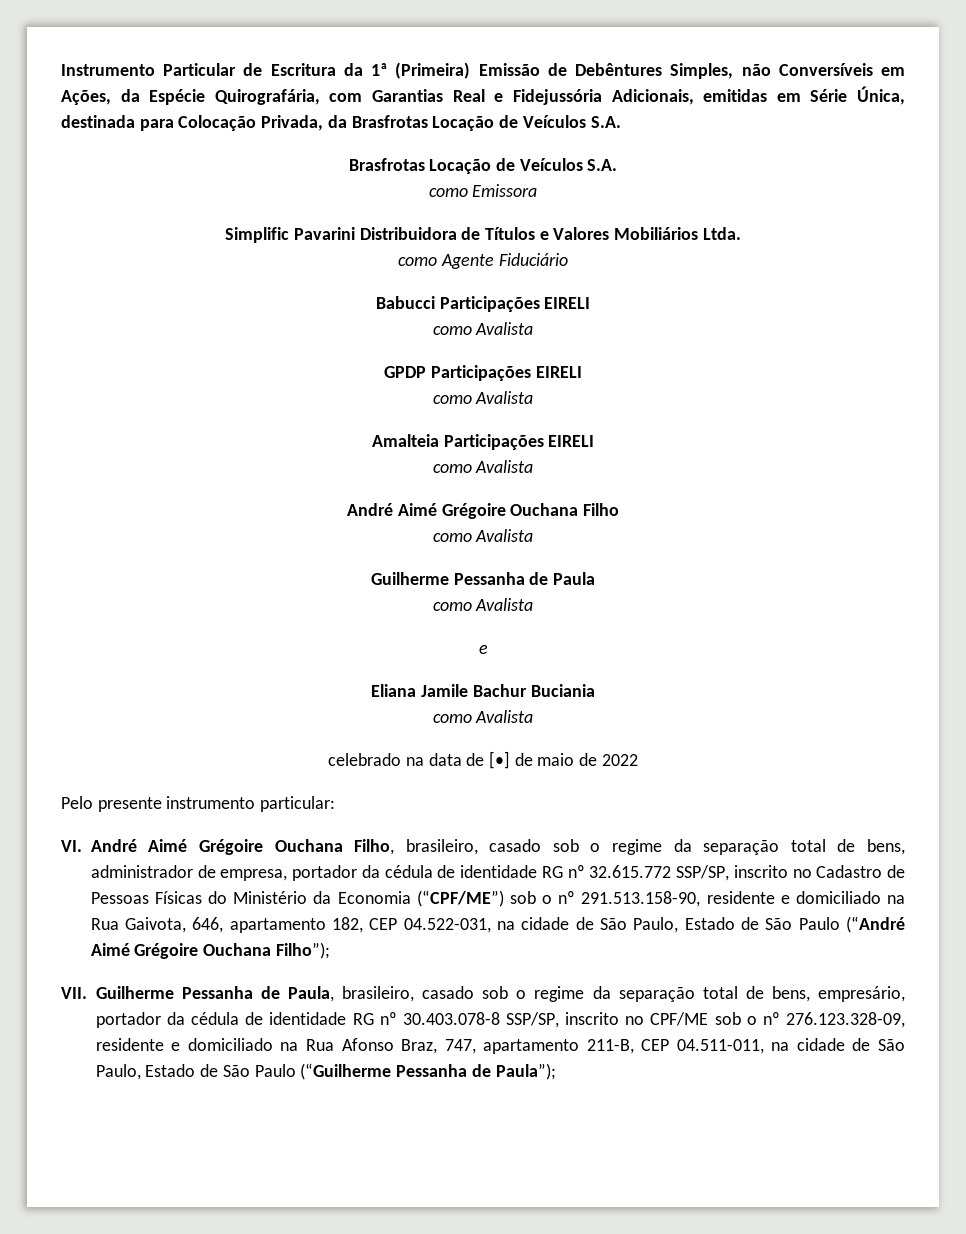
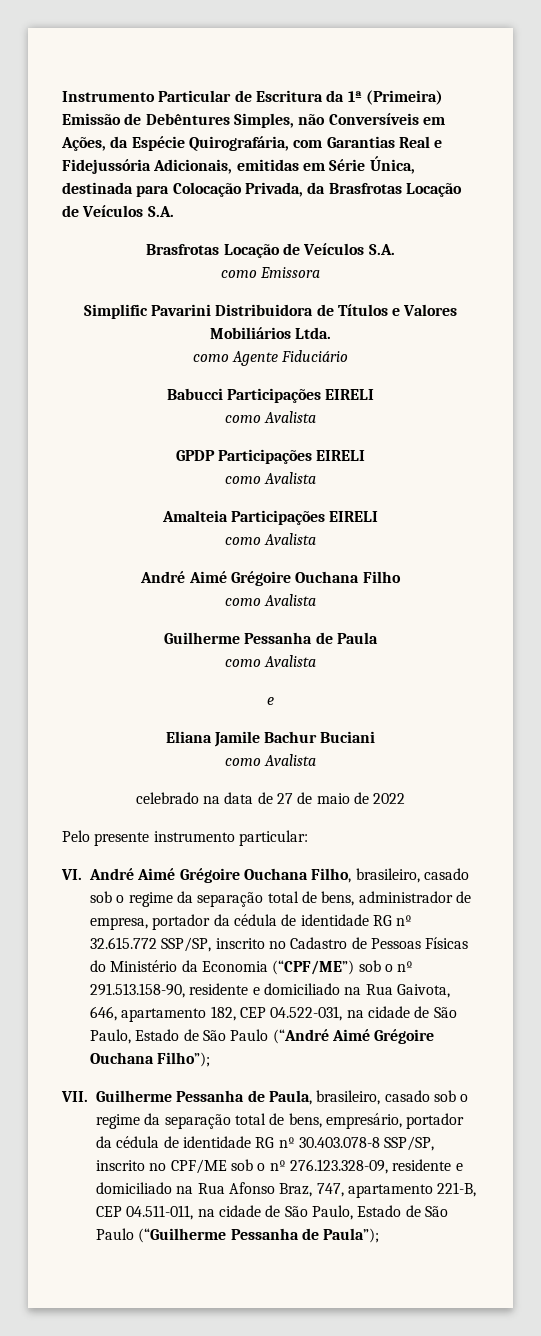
- Eliana Jamile Bachur Buciania
+ Eliana Jamile Bachur Buciani
- celebrado na data de [•] de maio de 2022
+ celebrado na data de 27 de maio de 2022
- VII. Guilherme Pessanha de Paula, brasileiro, casado sob o regime da separação total de bens, empresário, portador da cédula de identidade RG nº 30.403.078-8 SSP/SP, inscrito no CPF/ME sob o nº 276.123.328-09, residente e domiciliado na Rua Afonso Braz, 747, apartamento 211-B, CEP 04.511-011, na cidade de São Paulo, Estado de São Paulo (“Guilherme Pessanha de Paula”);
+ VII. Guilherme Pessanha de Paula, brasileiro, casado sob o regime da separação total de bens, empresário, portador da cédula de identidade RG nº 30.403.078-8 SSP/SP, inscrito no CPF/ME sob o nº 276.123.328-09, residente e domiciliado na Rua Afonso Braz, 747, apartamento 221-B, CEP 04.511-011, na cidade de São Paulo, Estado de São Paulo (“Guilherme Pessanha de Paula”);

